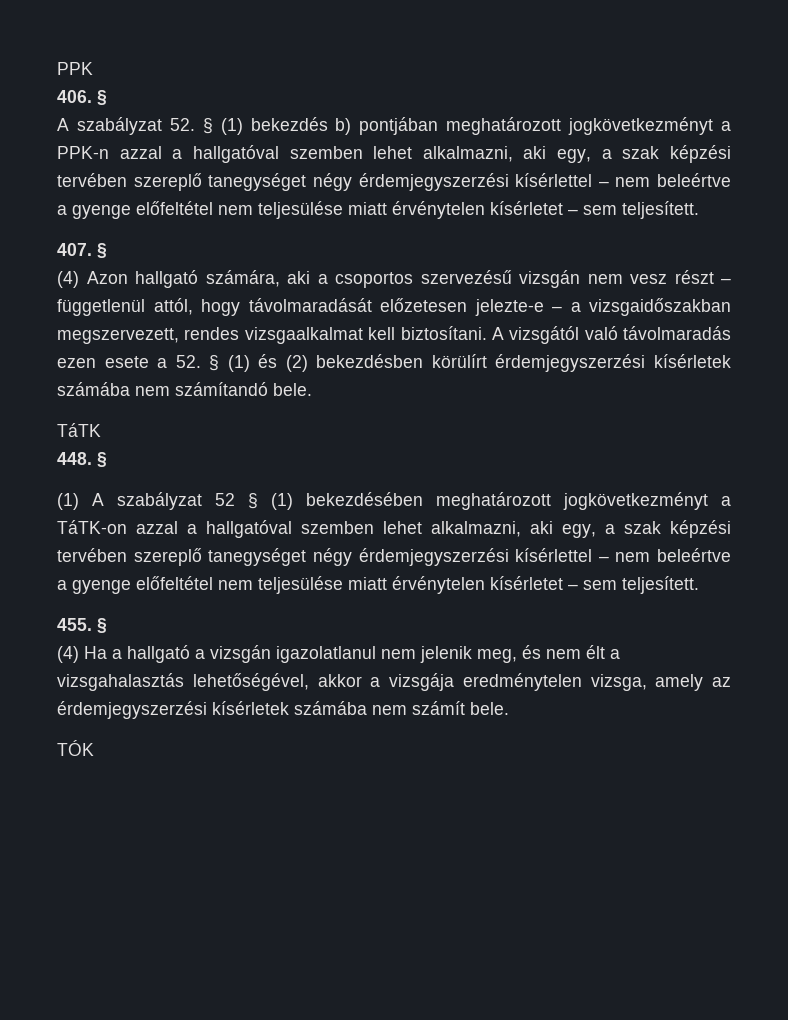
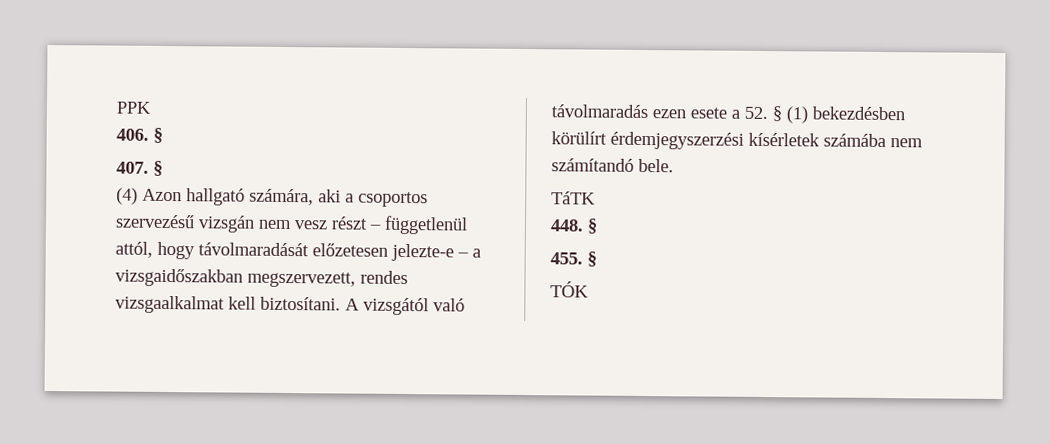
- A szabályzat 52. § (1) bekezdés b) pontjában meghatározott jogkövetkezményt a PPK-n azzal a hallgatóval szemben lehet alkalmazni, aki egy, a szak képzési tervében szereplő tanegységet négy érdemjegyszerzési kísérlettel – nem beleértve a gyenge előfeltétel nem teljesülése miatt érvénytelen kísérletet – sem teljesített.
- A vizsgától való távolmaradás ezen esete a 52. § (1) és (2) bekezdésben körülírt érdemjegyszerzési kísérletek számába nem számítandó bele.
+ A vizsgától való távolmaradás ezen esete a 52. § (1) bekezdésben körülírt érdemjegyszerzési kísérletek számába nem számítandó bele.
- (1) A szabályzat 52 § (1) bekezdésében meghatározott jogkövetkezményt a TáTK-on azzal a hallgatóval szemben lehet alkalmazni, aki egy, a szak képzési tervében szereplő tanegységet négy érdemjegyszerzési kísérlettel – nem beleértve a gyenge előfeltétel nem teljesülése miatt érvénytelen kísérletet – sem teljesített.
  455. §
- (4) Ha a hallgató a vizsgán igazolatlanul nem jelenik meg, és nem élt a vizsgahalasztás lehetőségével, akkor a vizsgája eredménytelen vizsga, amely az érdemjegyszerzési kísérletek számába nem számít bele.

